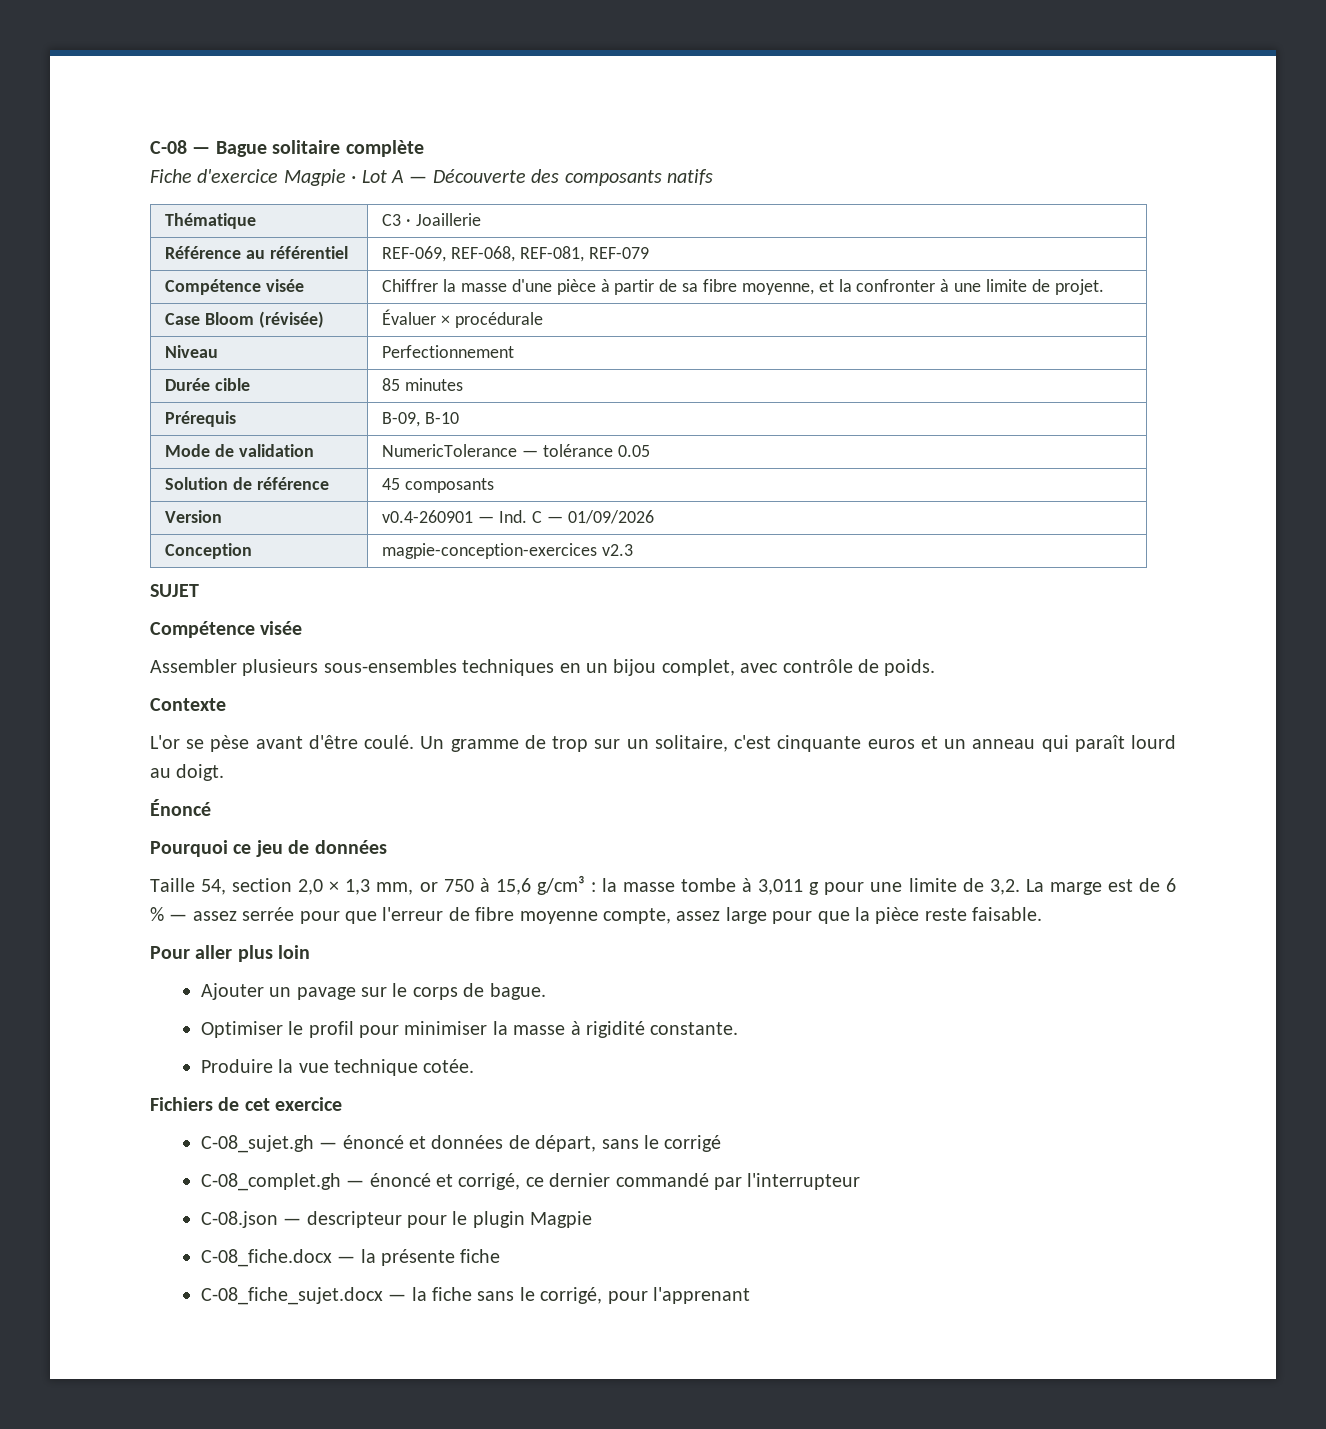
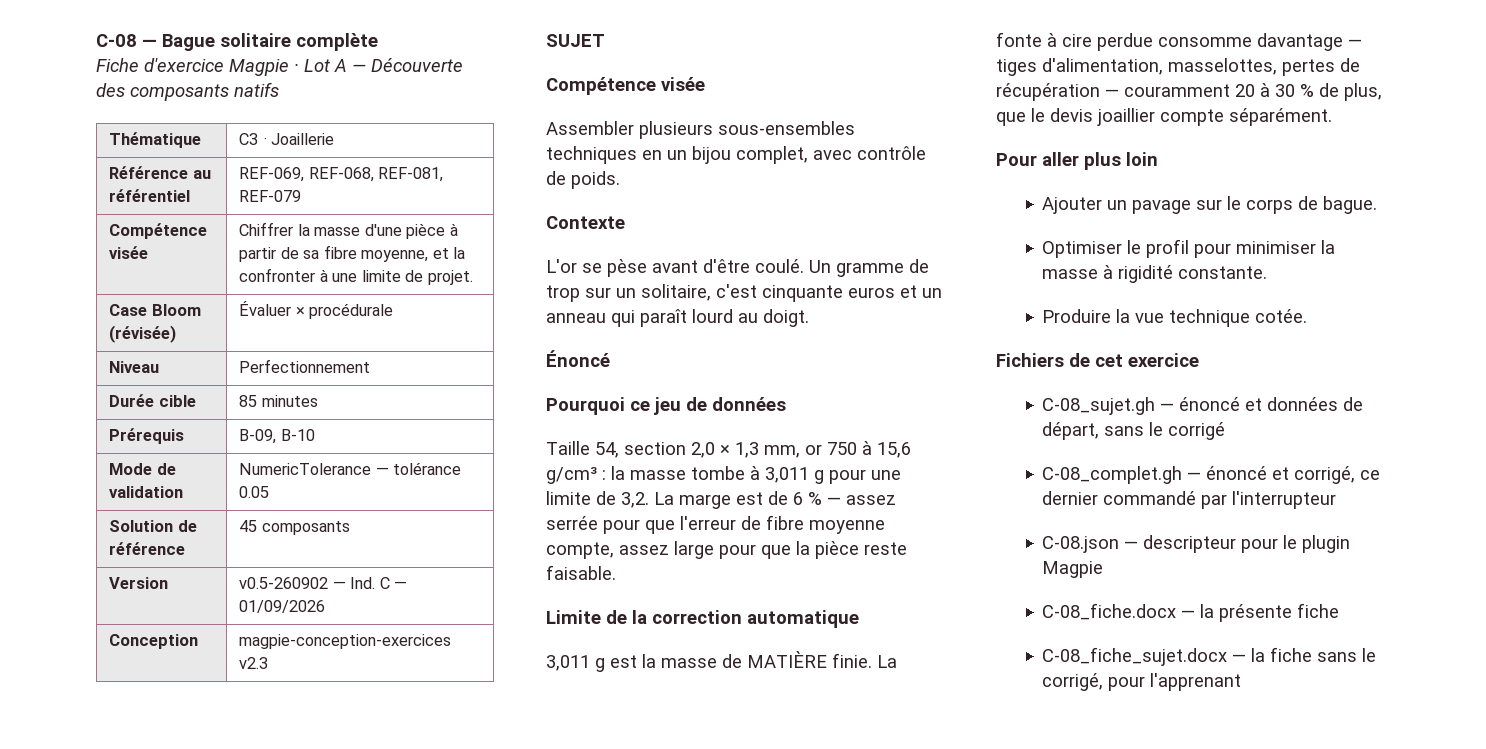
- Version | v0.4-260901 — Ind. C — 01/09/2026
+ Version | v0.5-260902 — Ind. C — 01/09/2026
+ Limite de la correction automatique
+ 3,011 g est la masse de MATIÈRE finie. La fonte à cire perdue consomme davantage — tiges d'alimentation, masselottes, pertes de récupération — couramment 20 à 30 % de plus, que le devis joaillier compte séparément.

